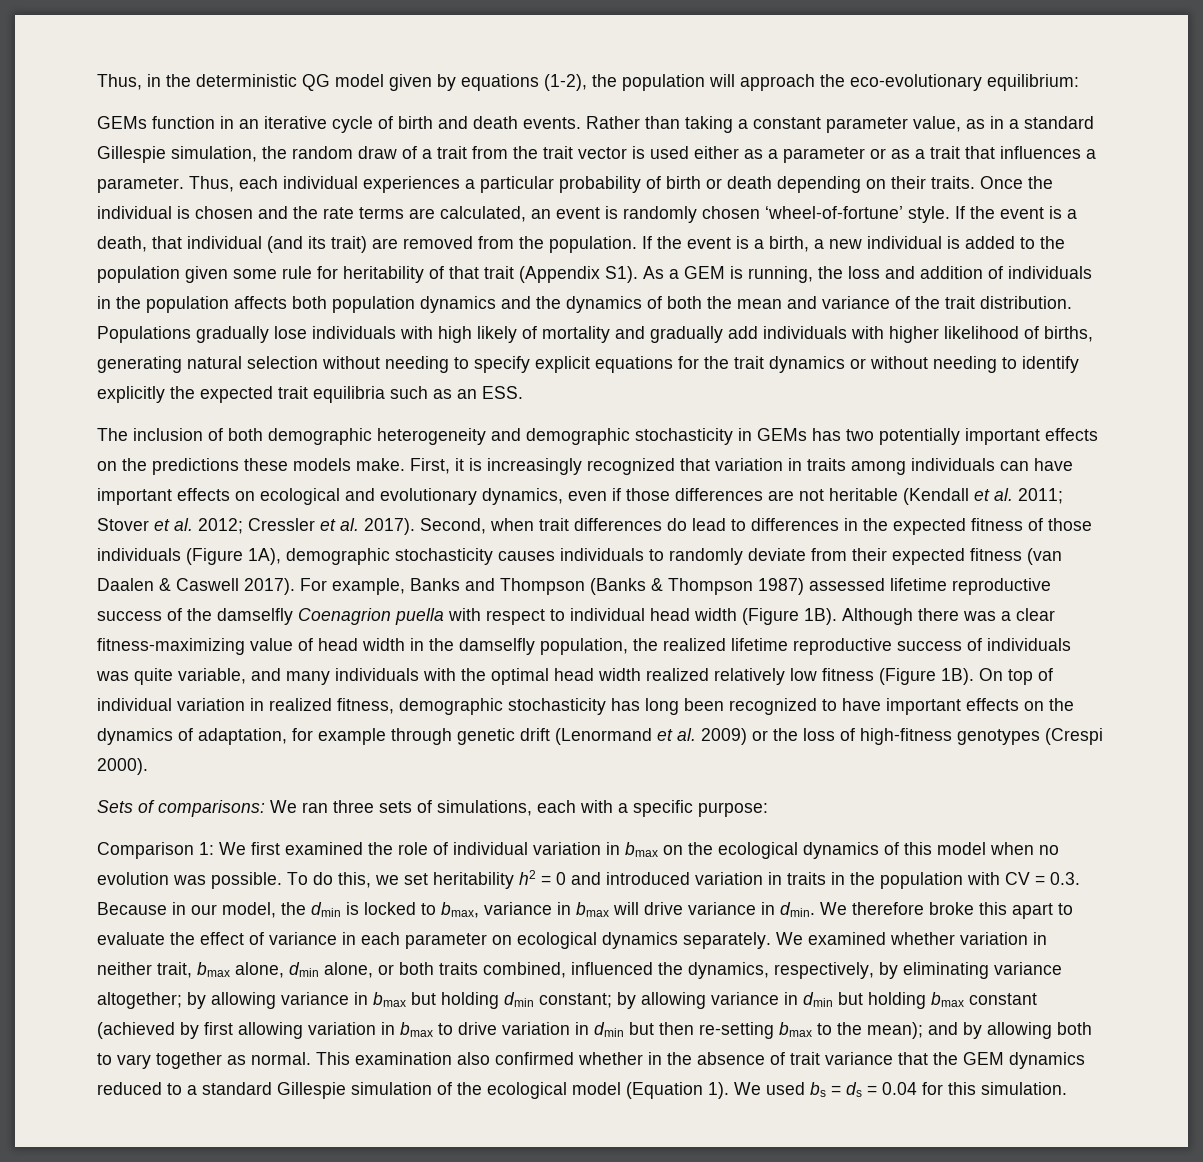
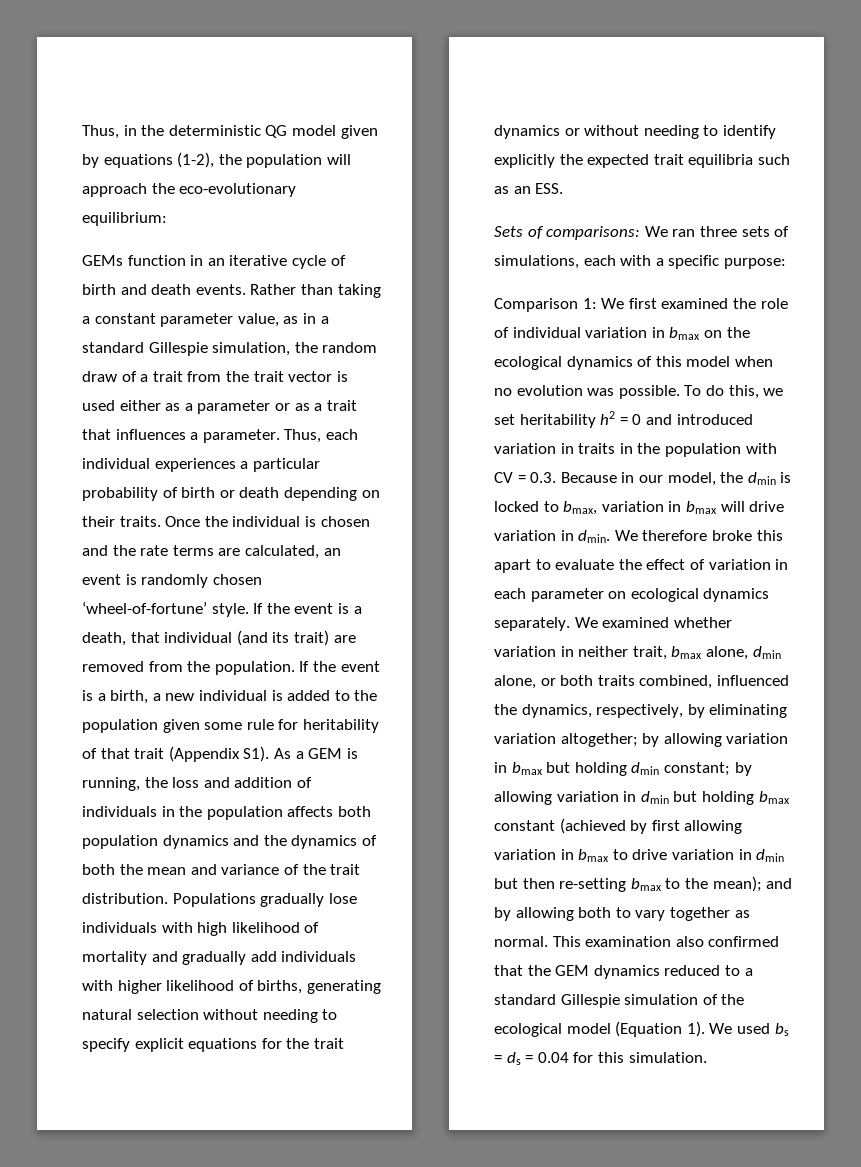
- Populations gradually lose individuals with high likely of mortality and gradually add individuals with higher likelihood of births, generating natural selection without needing to specify explicit equations for the trait dynamics or without needing to identify explicitly the expected trait equilibria such as an ESS.
+ Populations gradually lose individuals with high likelihood of mortality and gradually add individuals with higher likelihood of births, generating natural selection without needing to specify explicit equations for the trait dynamics or without needing to identify explicitly the expected trait equilibria such as an ESS.
- The inclusion of both demographic heterogeneity and demographic stochasticity in GEMs has two potentially important effects on the predictions these models make. First, it is increasingly recognized that variation in traits among individuals can have important effects on ecological and evolutionary dynamics, even if those differences are not heritable (Kendall et al. 2011; Stover et al. 2012; Cressler et al. 2017). Second, when trait differences do lead to differences in the expected fitness of those individuals (Figure 1A), demographic stochasticity causes individuals to randomly deviate from their expected fitness (van Daalen & Caswell 2017). For example, Banks and Thompson (Banks & Thompson 1987) assessed lifetime reproductive success of the damselfly Coenagrion puella with respect to individual head width (Figure 1B). Although there was a clear fitness-maximizing value of head width in the damselfly population, the realized lifetime reproductive success of individuals was quite variable, and many individuals with the optimal head width realized relatively low fitness (Figure 1B). On top of individual variation in realized fitness, demographic stochasticity has long been recognized to have important effects on the dynamics of adaptation, for example through genetic drift (Lenormand et al. 2009) or the loss of high-fitness genotypes (Crespi 2000).
- To do this, we set heritability h2 = 0 and introduced variation in traits in the population with CV = 0.3. Because in our model, the dmin is locked to bmax, variance in bmax will drive variance in dmin.
+ To do this, we set heritability h2 = 0 and introduced variation in traits in the population with CV = 0.3. Because in our model, the dmin is locked to bmax, variation in bmax will drive variation in dmin.
- We therefore broke this apart to evaluate the effect of variance in each parameter on ecological dynamics separately.
+ We therefore broke this apart to evaluate the effect of variation in each parameter on ecological dynamics separately.
- We examined whether variation in neither trait, bmax alone, dmin alone, or both traits combined, influenced the dynamics, respectively, by eliminating variance altogether;
+ We examined whether variation in neither trait, bmax alone, dmin alone, or both traits combined, influenced the dynamics, respectively, by eliminating variation altogether;
- by allowing variance in bmax but holding dmin constant;
+ by allowing variation in bmax but holding dmin constant;
- by allowing variance in dmin but holding bmax constant (achieved by first allowing variation in bmax to drive variation in dmin but then re-setting bmax to the mean);
+ by allowing variation in dmin but holding bmax constant (achieved by first allowing variation in bmax to drive variation in dmin but then re-setting bmax to the mean);
- This examination also confirmed whether in the absence of trait variance that the GEM dynamics reduced to a standard Gillespie simulation of the ecological model (Equation 1).
+ This examination also confirmed that the GEM dynamics reduced to a standard Gillespie simulation of the ecological model (Equation 1).

